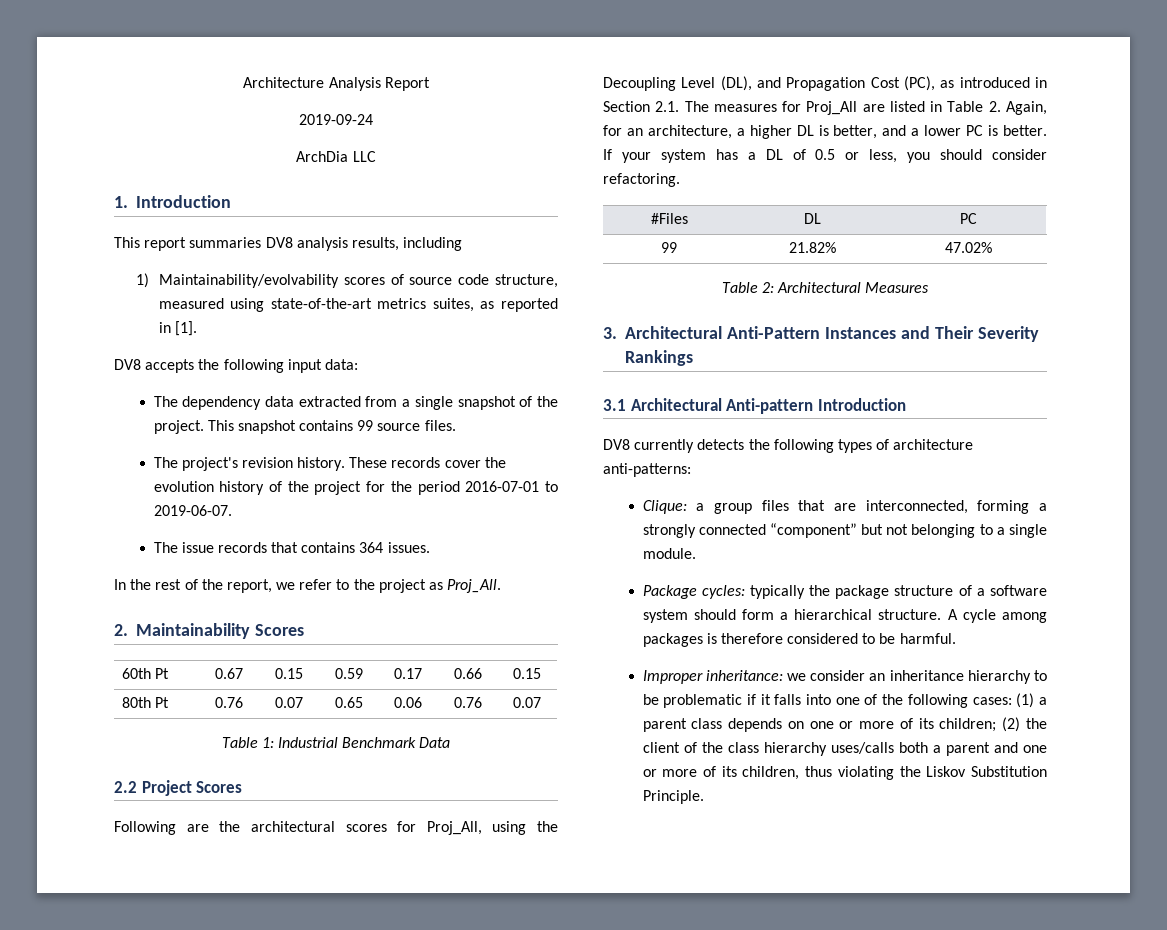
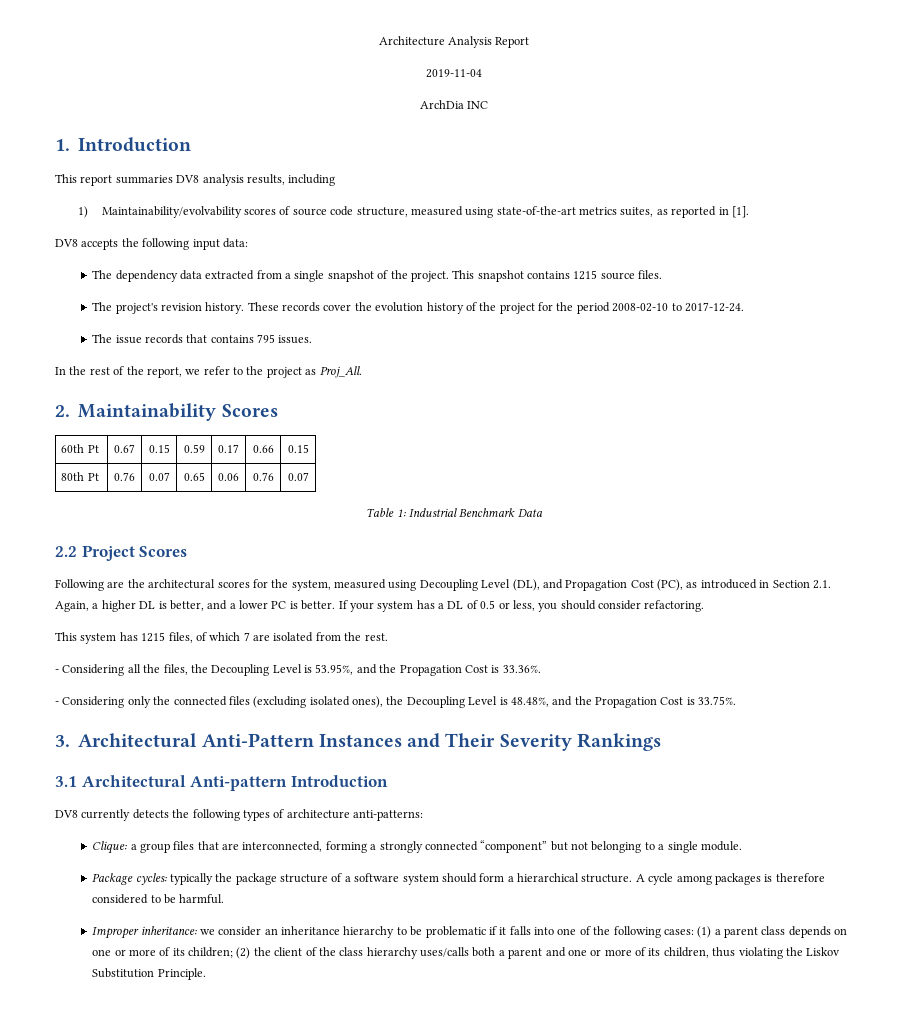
- 2019-09-24
+ 2019-11-04
- ArchDia LLC
+ ArchDia INC
- This snapshot contains 99 source files.
+ This snapshot contains 1215 source files.
- These records cover the evolution history of the project for the period 2016-07-01 to 2019-06-07.
+ These records cover the evolution history of the project for the period 2008-02-10 to 2017-12-24.
- The issue records that contains 364 issues.
+ The issue records that contains 795 issues.
- Following are the architectural scores for Proj_All, using the Decoupling Level (DL), and Propagation Cost (PC), as introduced in Section 2.1. The measures for Proj_All are listed in Table 2. Again, for an architecture, a higher DL is better, and a lower PC is better.
+ Following are the architectural scores for the system, measured using Decoupling Level (DL), and Propagation Cost (PC), as introduced in Section 2.1. Again, a higher DL is better, and a lower PC is better.
- #Files | DL | PC
- 99 | 21.82% | 47.02%
- Table 2: Architectural Measures
+ This system has 1215 files, of which 7 are isolated from the rest.
+ - Considering all the files, the Decoupling Level is 53.95%, and the Propagation Cost is 33.36%.
+ - Considering only the connected files (excluding isolated ones), the Decoupling Level is 48.48%, and the Propagation Cost is 33.75%.

